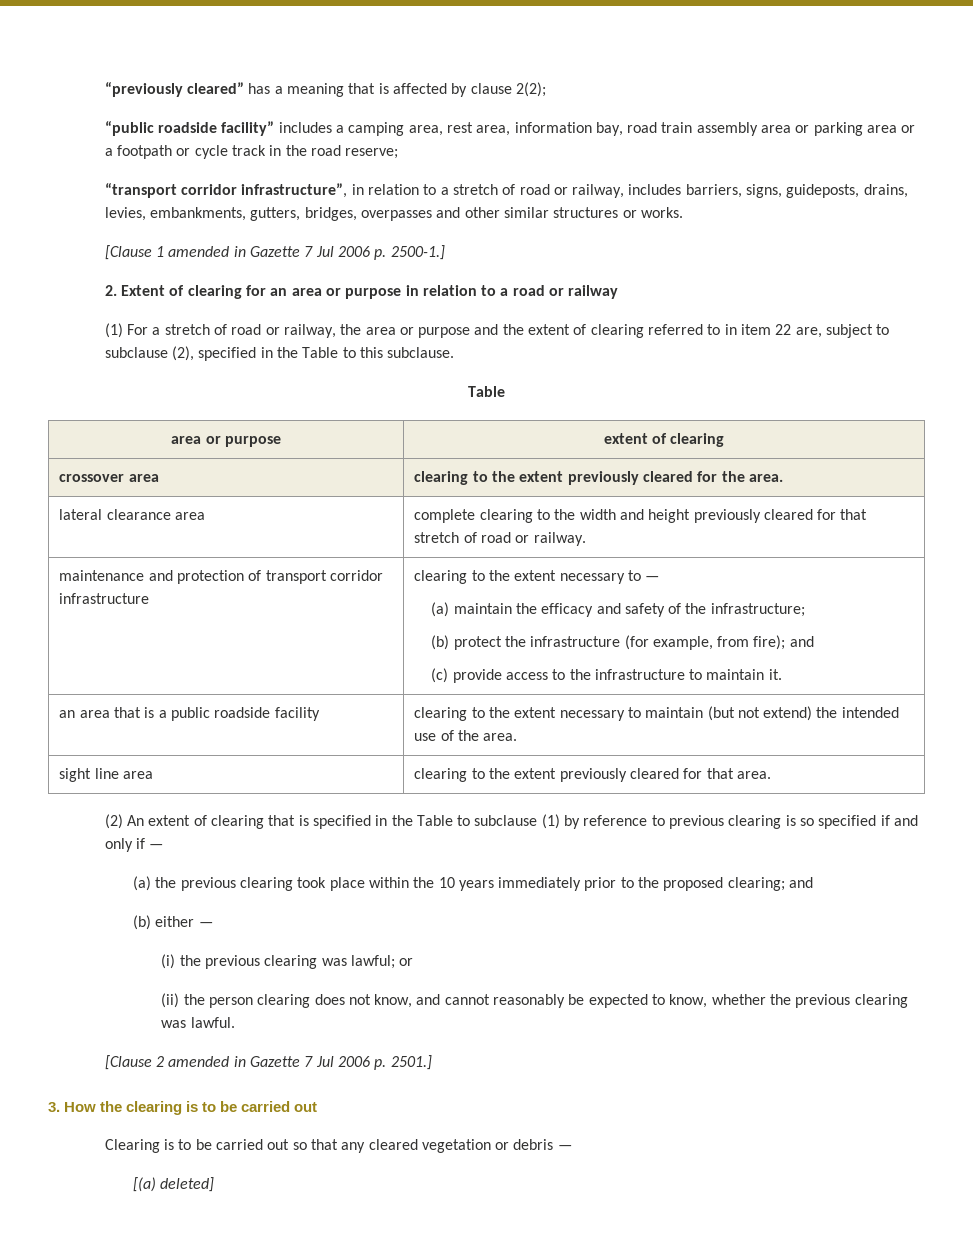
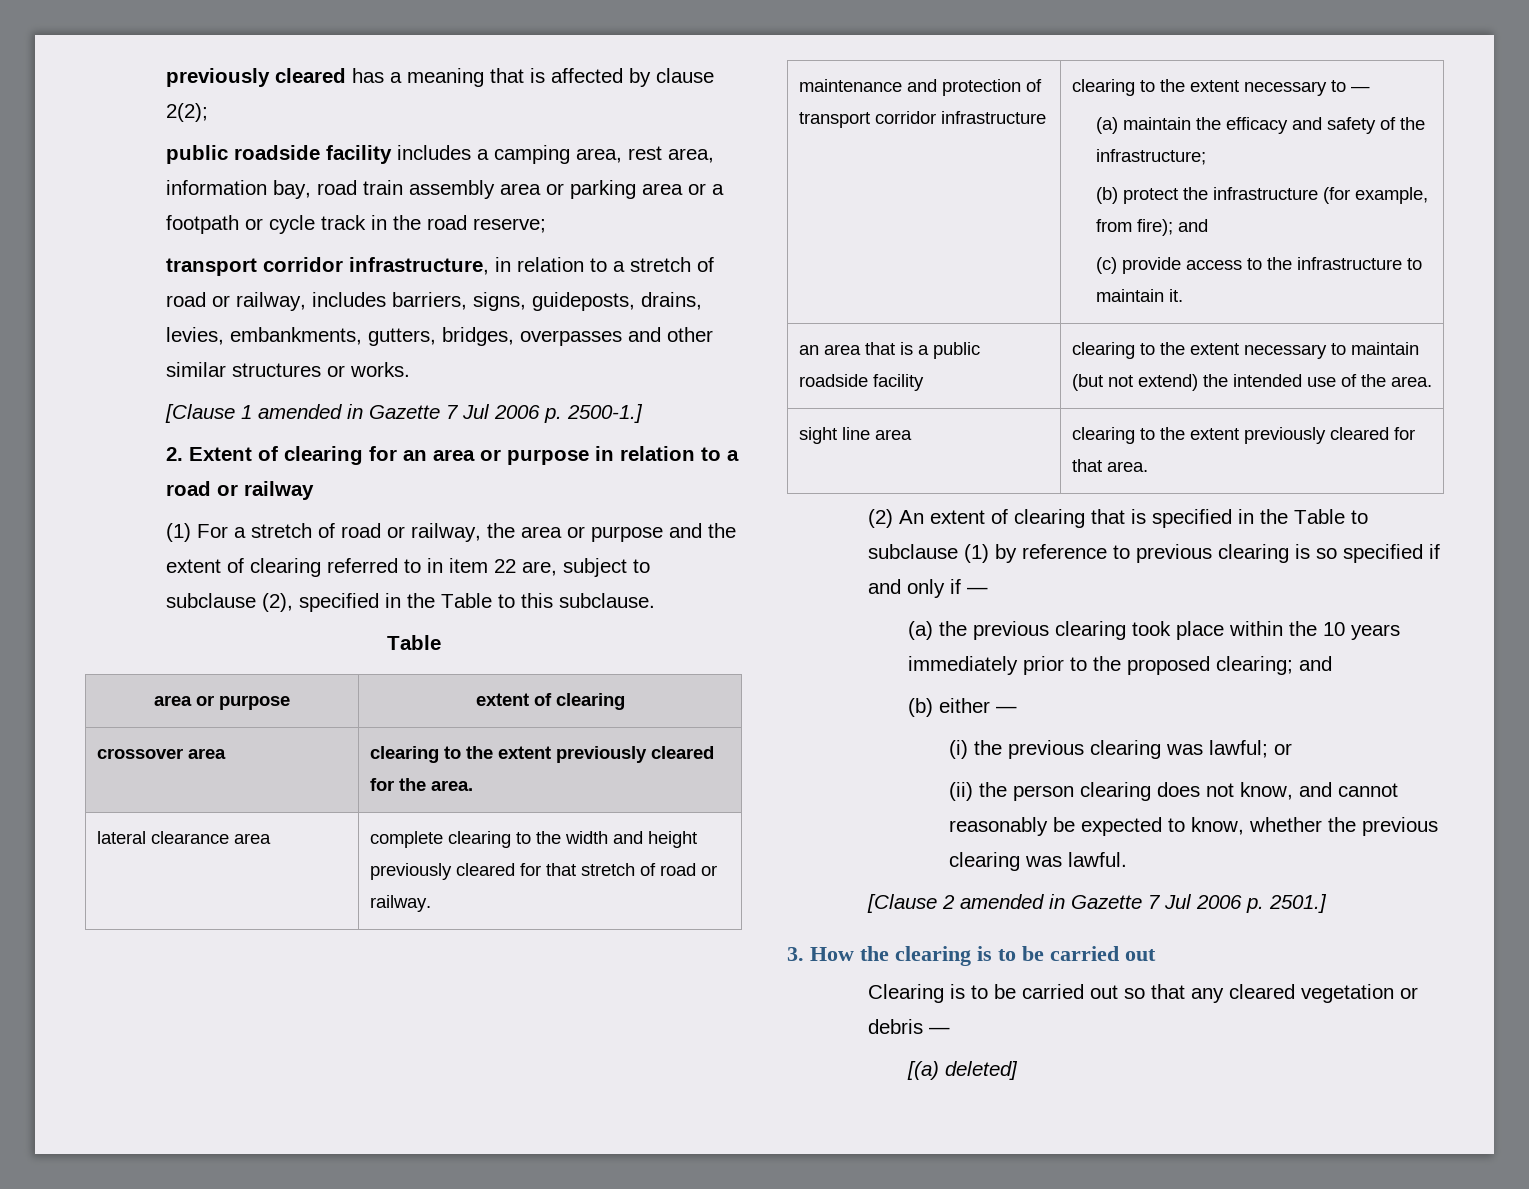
- “previously cleared” has a meaning that is affected by clause 2(2);
+ previously cleared has a meaning that is affected by clause 2(2);
- “public roadside facility” includes a camping area, rest area, information bay, road train assembly area or parking area or a footpath or cycle track in the road reserve;
+ public roadside facility includes a camping area, rest area, information bay, road train assembly area or parking area or a footpath or cycle track in the road reserve;
- “transport corridor infrastructure”, in relation to a stretch of road or railway, includes barriers, signs, guideposts, drains, levies, embankments, gutters, bridges, overpasses and other similar structures or works.
+ transport corridor infrastructure, in relation to a stretch of road or railway, includes barriers, signs, guideposts, drains, levies, embankments, gutters, bridges, overpasses and other similar structures or works.

